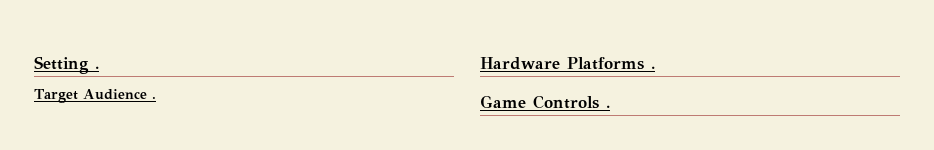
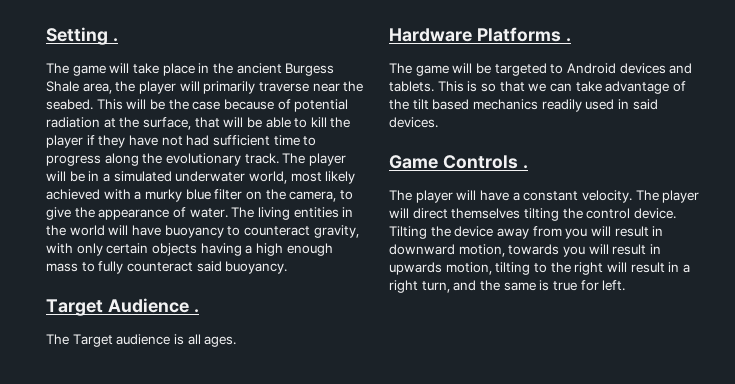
+ The game will take place in the ancient Burgess Shale area, the player will primarily traverse near the seabed. This will be the case because of potential radiation at the surface, that will be able to kill the player if they have not had sufficient time to progress along the evolutionary track. The player will be in a simulated underwater world, most likely achieved with a murky blue filter on the camera, to give the appearance of water. The living entities in the world will have buoyancy to counteract gravity, with only certain objects having a high enough mass to fully counteract said buoyancy.
  Target Audience .
+ The Target audience is all ages.
  Hardware Platforms .
+ The game will be targeted to Android devices and tablets. This is so that we can take advantage of the tilt based mechanics readily used in said devices.
  Game Controls .
+ The player will have a constant velocity. The player will direct themselves tilting the control device. Tilting the device away from you will result in downward motion, towards you will result in upwards motion, tilting to the right will result in a right turn, and the same is true for left.

